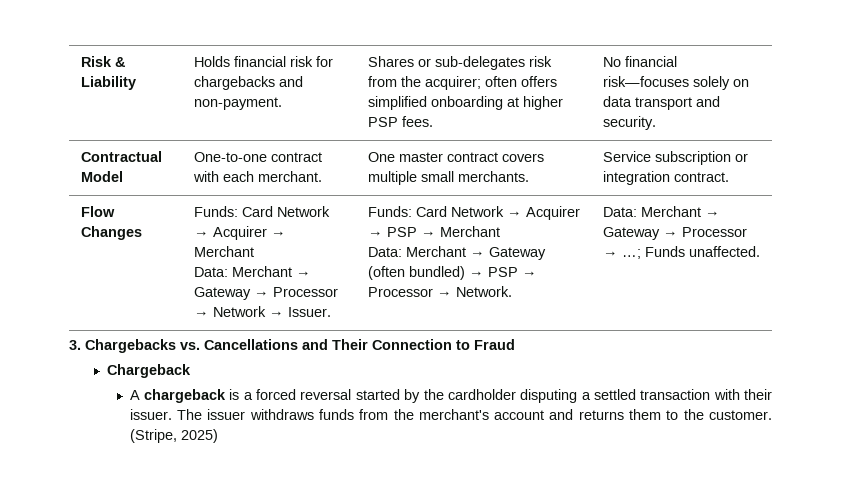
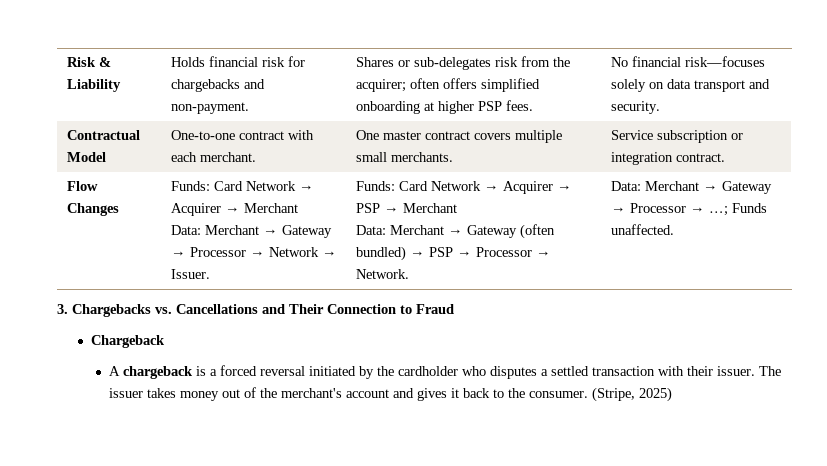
- A chargeback is a forced reversal started by the cardholder disputing a settled transaction with their issuer.
+ A chargeback is a forced reversal initiated by the cardholder who disputes a settled transaction with their issuer.
- The issuer withdraws funds from the merchant's account and returns them to the customer.
+ The issuer takes money out of the merchant's account and gives it back to the consumer.

